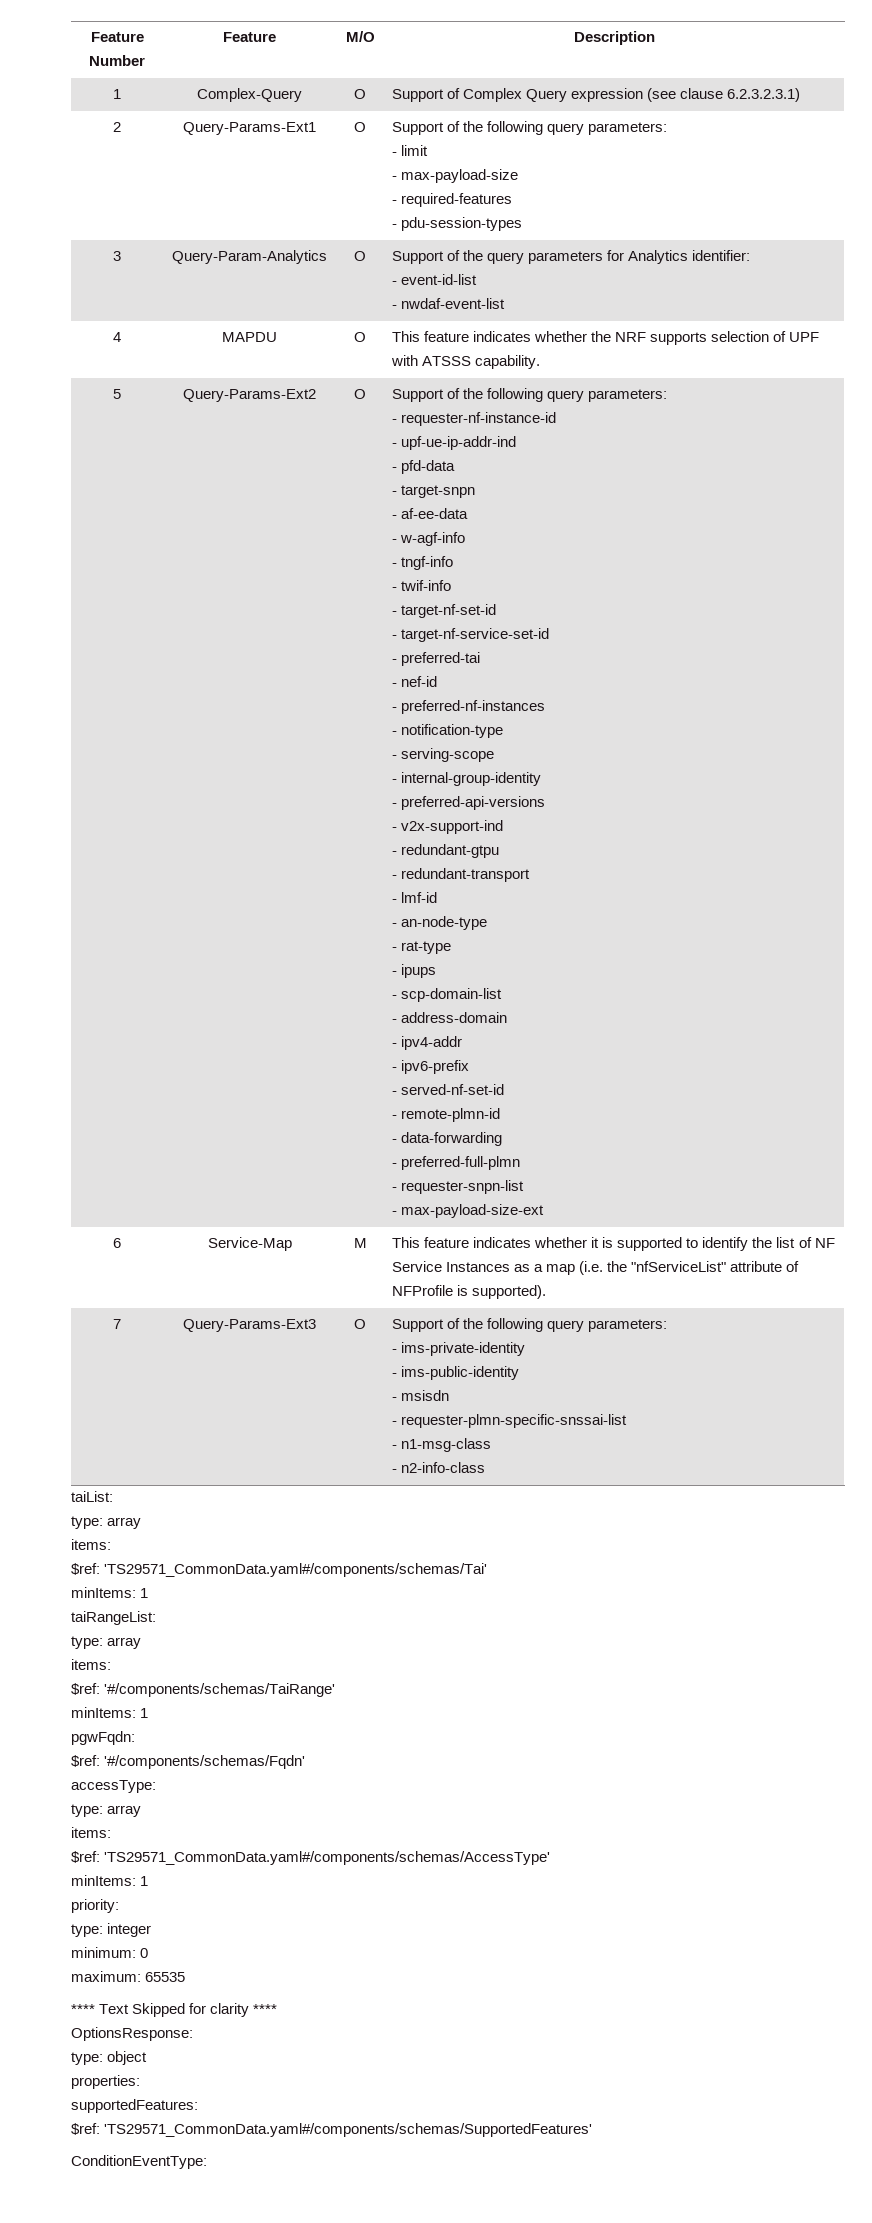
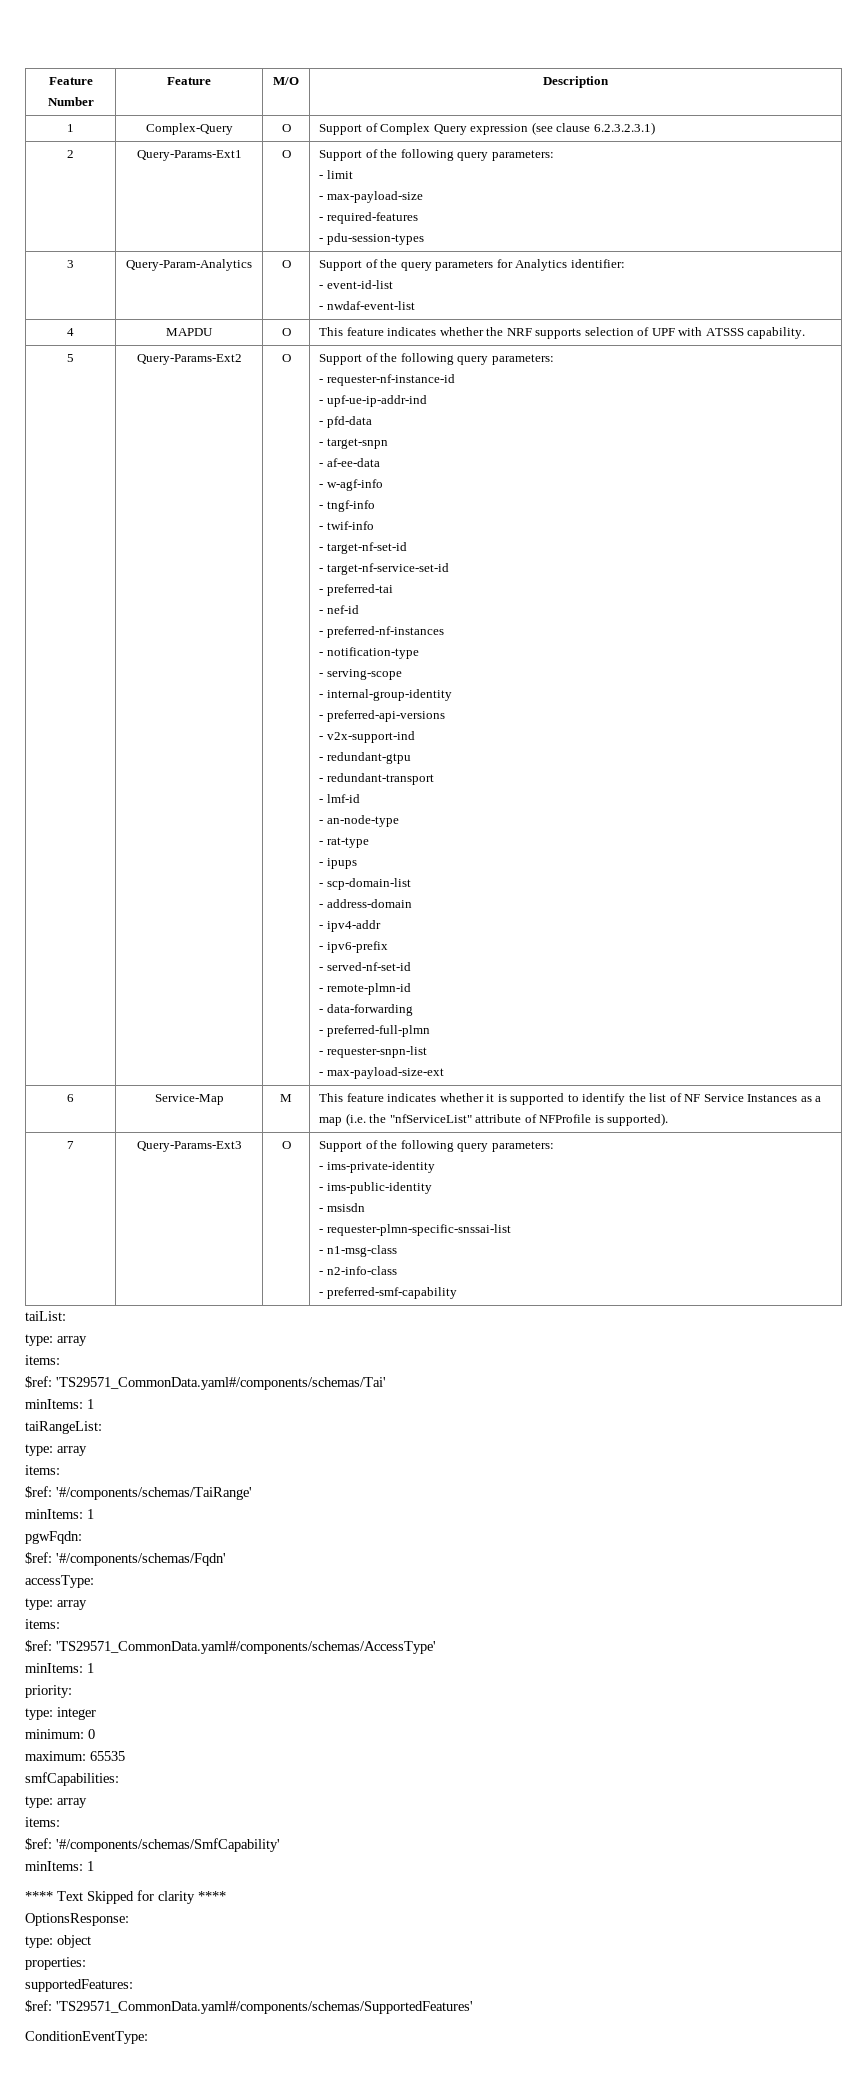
  7 | Query-Params-Ext3 | O | Support of the following query parameters:
  - ims-private-identity
  - ims-public-identity
  - msisdn
  - requester-plmn-specific-snssai-list
  - n1-msg-class
  - n2-info-class
+ - preferred-smf-capability
+ smfCapabilities:
+ type: array
+ items:
+ $ref: '#/components/schemas/SmfCapability'
+ minItems: 1

